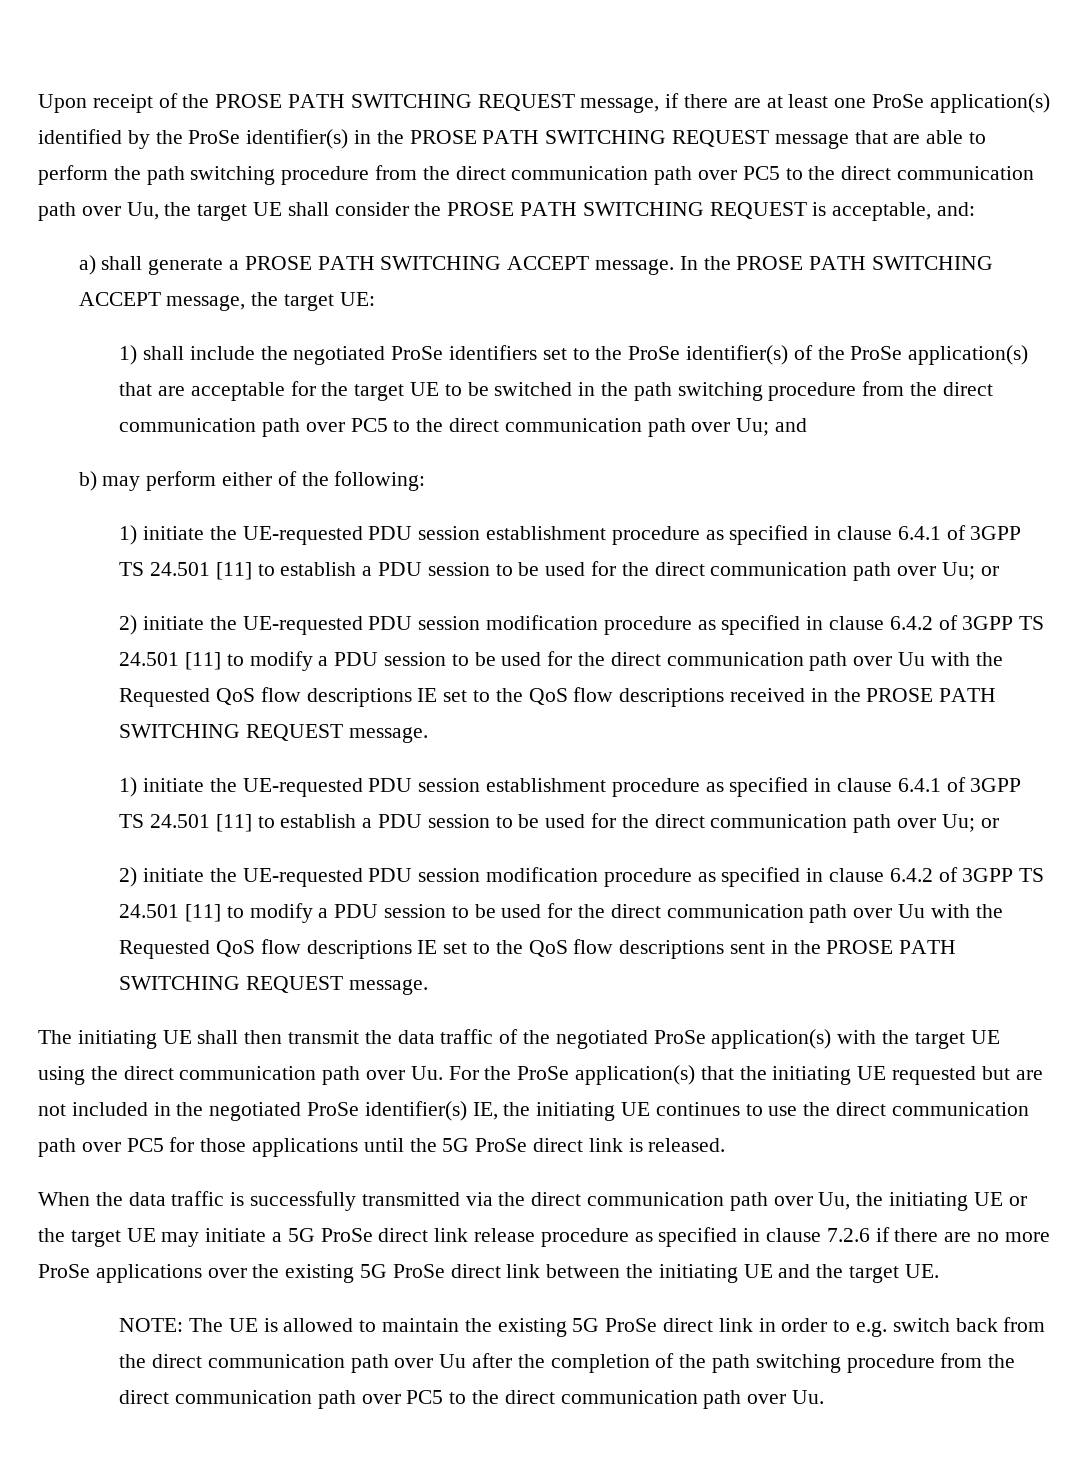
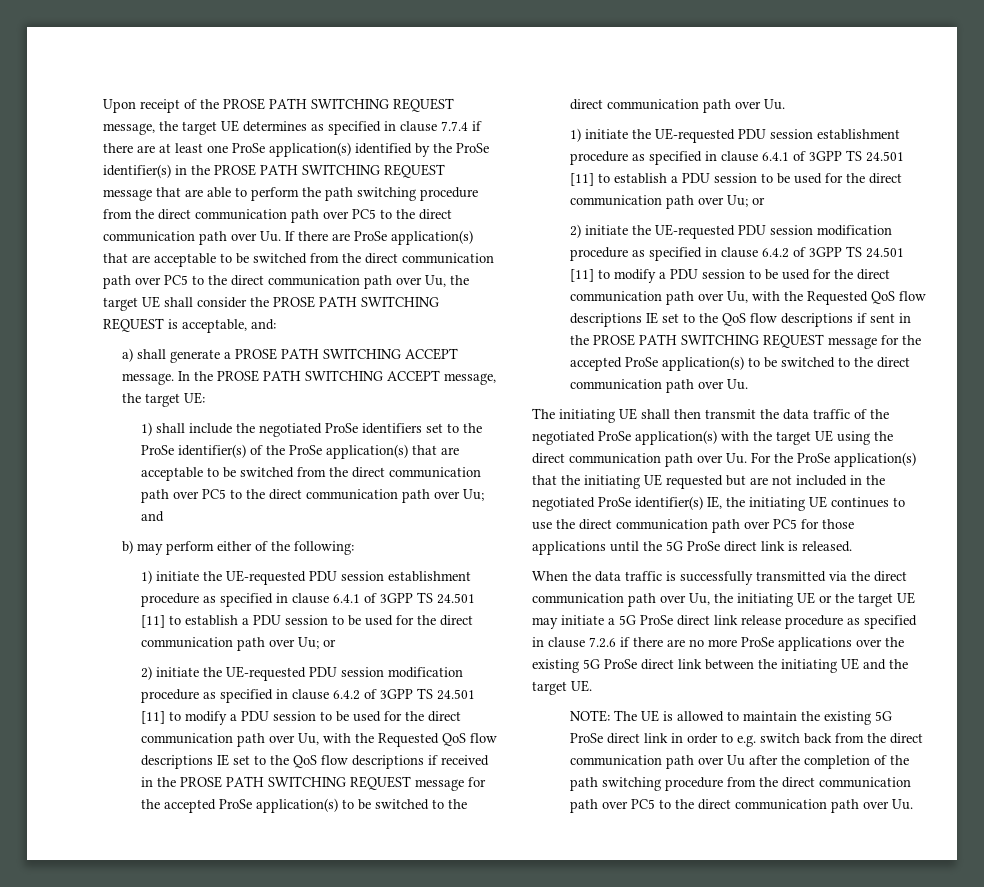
- Upon receipt of the PROSE PATH SWITCHING REQUEST message, if there are at least one ProSe application(s) identified by the ProSe identifier(s) in the PROSE PATH SWITCHING REQUEST message that are able to perform the path switching procedure from the direct communication path over PC5 to the direct communication path over Uu, the target UE shall consider the PROSE PATH SWITCHING REQUEST is acceptable, and:
+ Upon receipt of the PROSE PATH SWITCHING REQUEST message, the target UE determines as specified in clause 7.7.4 if there are at least one ProSe application(s) identified by the ProSe identifier(s) in the PROSE PATH SWITCHING REQUEST message that are able to perform the path switching procedure from the direct communication path over PC5 to the direct communication path over Uu. If there are ProSe application(s) that are acceptable to be switched from the direct communication path over PC5 to the direct communication path over Uu, the target UE shall consider the PROSE PATH SWITCHING REQUEST is acceptable, and:
- 1) shall include the negotiated ProSe identifiers set to the ProSe identifier(s) of the ProSe application(s) that are acceptable for the target UE to be switched in the path switching procedure from the direct communication path over PC5 to the direct communication path over Uu; and
+ 1) shall include the negotiated ProSe identifiers set to the ProSe identifier(s) of the ProSe application(s) that are acceptable to be switched from the direct communication path over PC5 to the direct communication path over Uu; and
- 2) initiate the UE-requested PDU session modification procedure as specified in clause 6.4.2 of 3GPP TS 24.501 [11] to modify a PDU session to be used for the direct communication path over Uu with the Requested QoS flow descriptions IE set to the QoS flow descriptions received in the PROSE PATH SWITCHING REQUEST message.
+ 2) initiate the UE-requested PDU session modification procedure as specified in clause 6.4.2 of 3GPP TS 24.501 [11] to modify a PDU session to be used for the direct communication path over Uu, with the Requested QoS flow descriptions IE set to the QoS flow descriptions if received in the PROSE PATH SWITCHING REQUEST message for the accepted ProSe application(s) to be switched to the direct communication path over Uu.
- 2) initiate the UE-requested PDU session modification procedure as specified in clause 6.4.2 of 3GPP TS 24.501 [11] to modify a PDU session to be used for the direct communication path over Uu with the Requested QoS flow descriptions IE set to the QoS flow descriptions sent in the PROSE PATH SWITCHING REQUEST message.
+ 2) initiate the UE-requested PDU session modification procedure as specified in clause 6.4.2 of 3GPP TS 24.501 [11] to modify a PDU session to be used for the direct communication path over Uu, with the Requested QoS flow descriptions IE set to the QoS flow descriptions if sent in the PROSE PATH SWITCHING REQUEST message for the accepted ProSe application(s) to be switched to the direct communication path over Uu.

